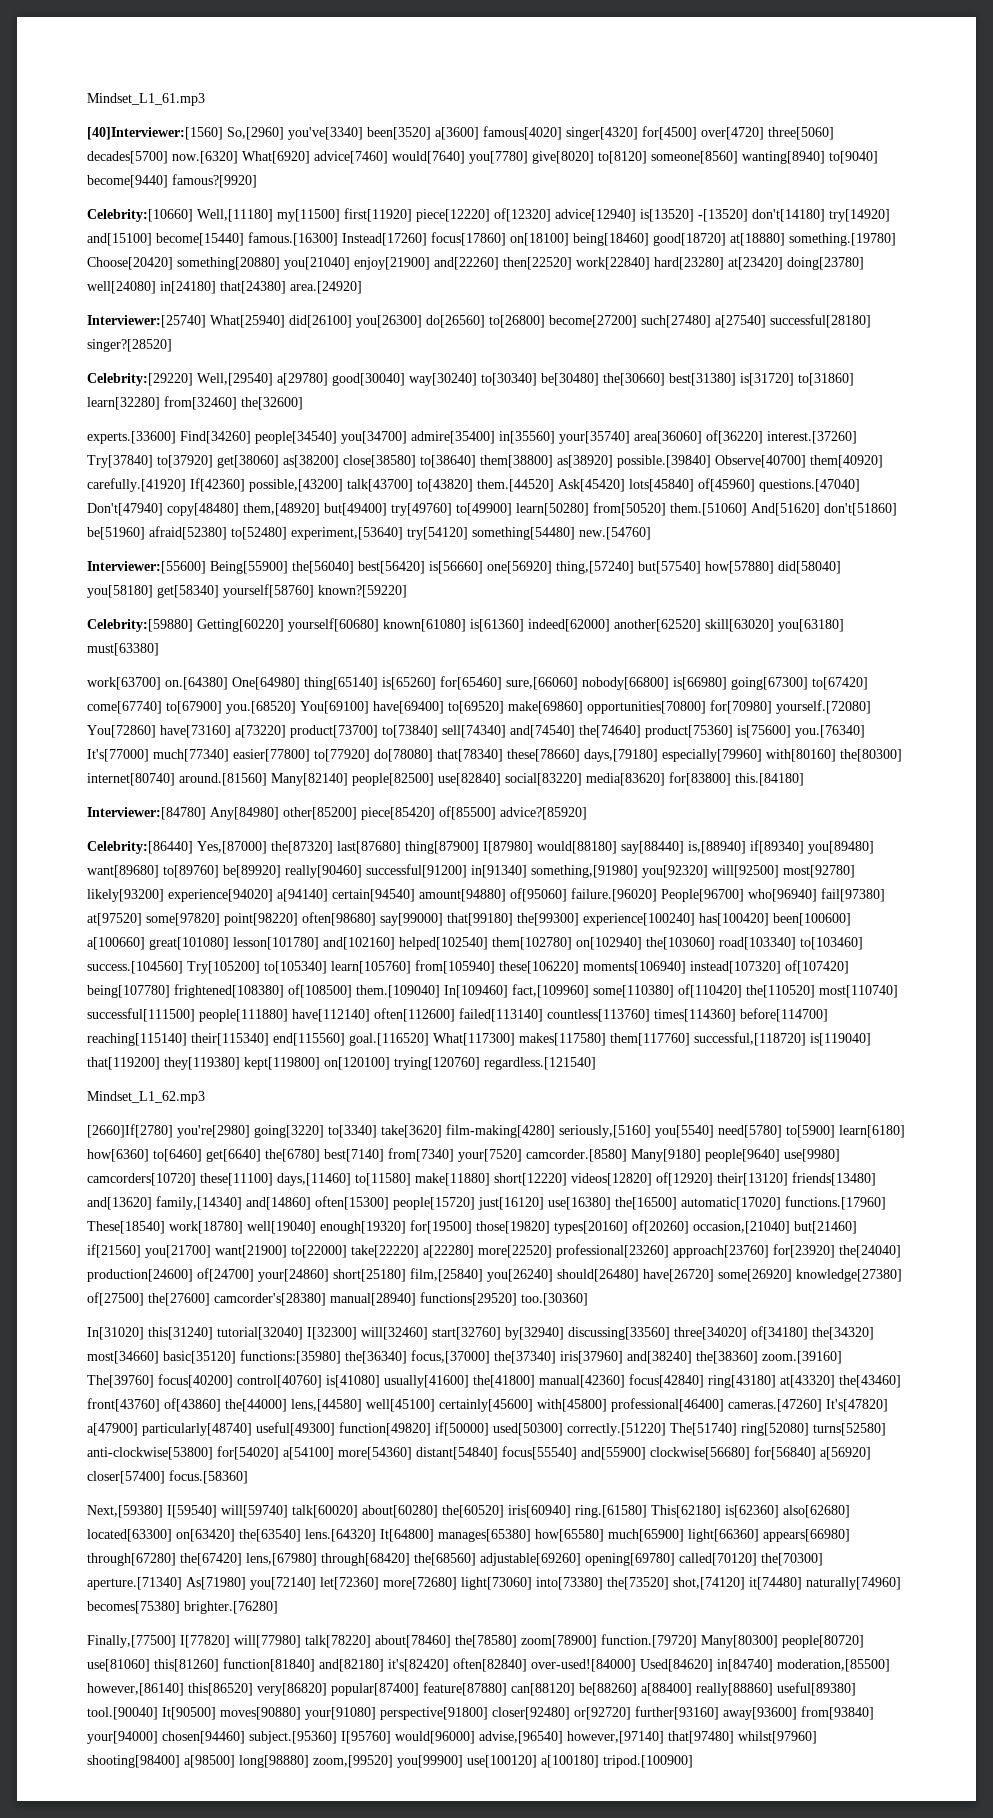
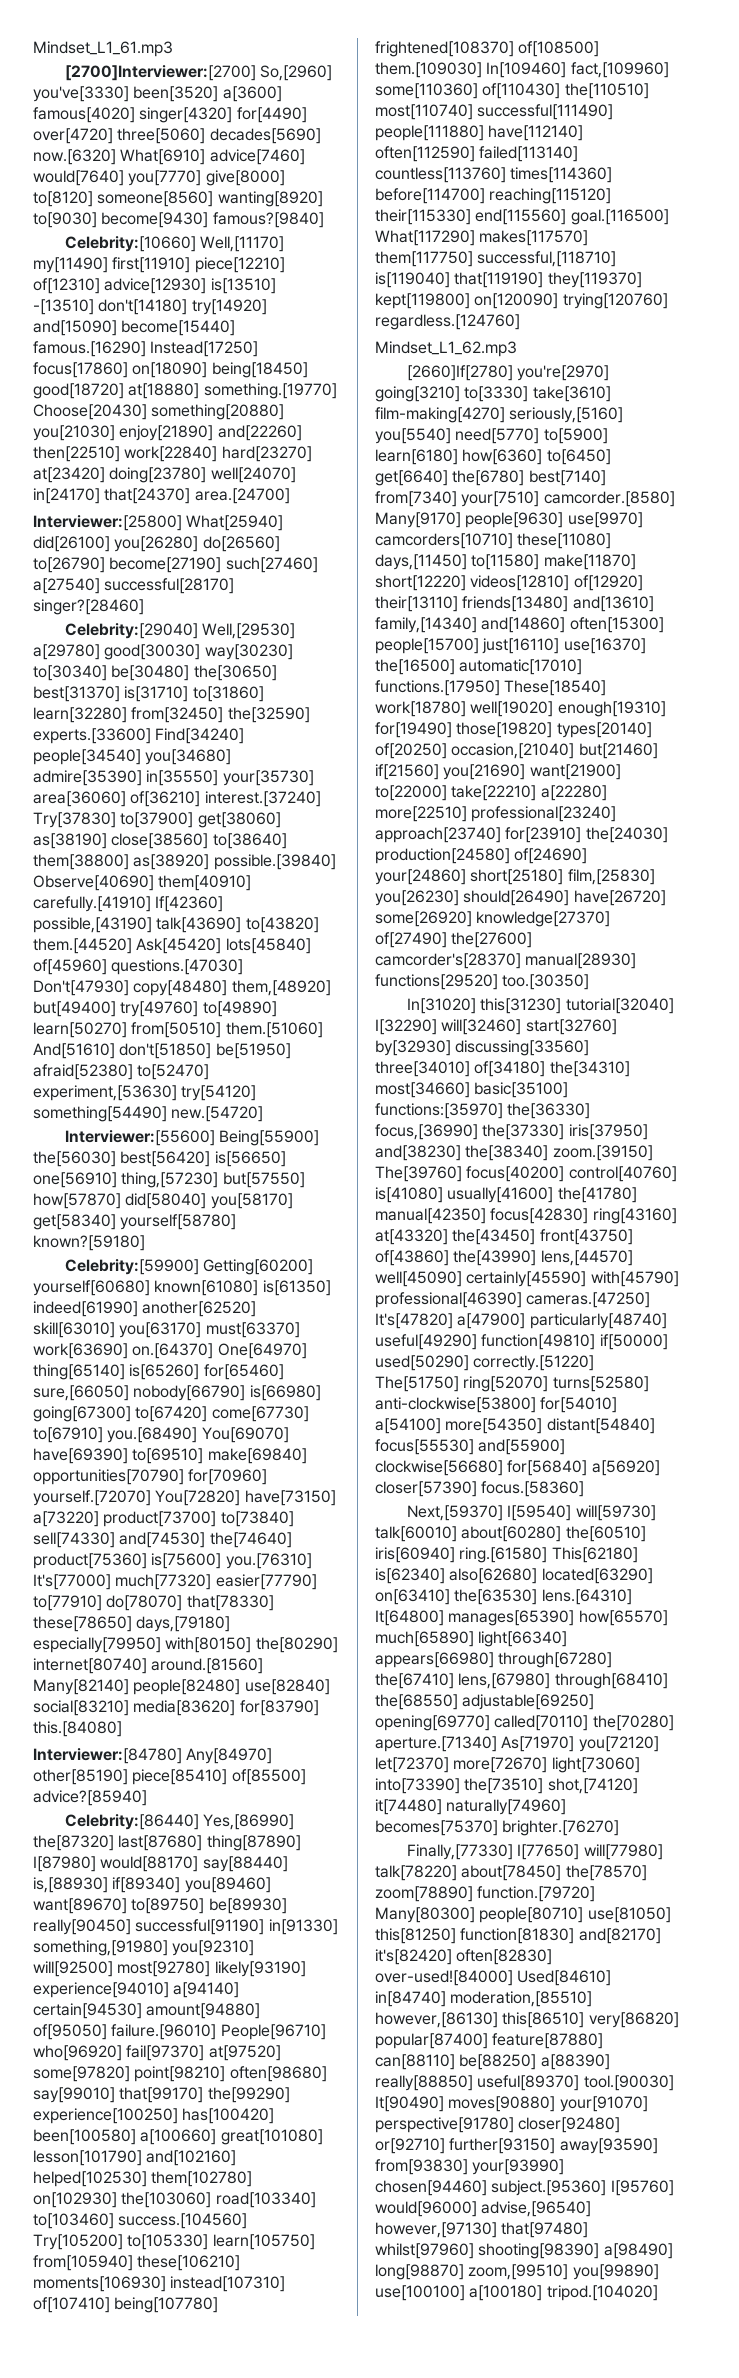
- [40]Interviewer:[1560] So,[2960] you've[3340] been[3520] a[3600] famous[4020] singer[4320] for[4500] over[4720] three[5060] decades[5700] now.[6320] What[6920] advice[7460] would[7640] you[7780] give[8020] to[8120] someone[8560] wanting[8940] to[9040] become[9440] famous?[9920]
- Celebrity:[10660] Well,[11180] my[11500] first[11920] piece[12220] of[12320] advice[12940] is[13520] -[13520] don't[14180] try[14920] and[15100] become[15440] famous.[16300] Instead[17260] focus[17860] on[18100] being[18460] good[18720] at[18880] something.[19780] Choose[20420] something[20880] you[21040] enjoy[21900] and[22260] then[22520] work[22840] hard[23280] at[23420] doing[23780] well[24080] in[24180] that[24380] area.[24920]
- Interviewer:[25740] What[25940] did[26100] you[26300] do[26560] to[26800] become[27200] such[27480] a[27540] successful[28180] singer?[28520]
- Celebrity:[29220] Well,[29540] a[29780] good[30040] way[30240] to[30340] be[30480] the[30660] best[31380] is[31720] to[31860] learn[32280] from[32460] the[32600]
- experts.[33600] Find[34260] people[34540] you[34700] admire[35400] in[35560] your[35740] area[36060] of[36220] interest.[37260] Try[37840] to[37920] get[38060] as[38200] close[38580] to[38640] them[38800] as[38920] possible.[39840] Observe[40700] them[40920] carefully.[41920] If[42360] possible,[43200] talk[43700] to[43820] them.[44520] Ask[45420] lots[45840] of[45960] questions.[47040] Don't[47940] copy[48480] them,[48920] but[49400] try[49760] to[49900] learn[50280] from[50520] them.[51060] And[51620] don't[51860] be[51960] afraid[52380] to[52480] experiment,[53640] try[54120] something[54480] new.[54760]
- Interviewer:[55600] Being[55900] the[56040] best[56420] is[56660] one[56920] thing,[57240] but[57540] how[57880] did[58040] you[58180] get[58340] yourself[58760] known?[59220]
- Celebrity:[59880] Getting[60220] yourself[60680] known[61080] is[61360] indeed[62000] another[62520] skill[63020] you[63180] must[63380]
- work[63700] on.[64380] One[64980] thing[65140] is[65260] for[65460] sure,[66060] nobody[66800] is[66980] going[67300] to[67420] come[67740] to[67900] you.[68520] You[69100] have[69400] to[69520] make[69860] opportunities[70800] for[70980] yourself.[72080] You[72860] have[73160] a[73220] product[73700] to[73840] sell[74340] and[74540] the[74640] product[75360] is[75600] you.[76340] It's[77000] much[77340] easier[77800] to[77920] do[78080] that[78340] these[78660] days,[79180] especially[79960] with[80160] the[80300] internet[80740] around.[81560] Many[82140] people[82500] use[82840] social[83220] media[83620] for[83800] this.[84180]
- Interviewer:[84780] Any[84980] other[85200] piece[85420] of[85500] advice?[85920]
+ [2700]Interviewer:[2700] So,[2960] you've[3330] been[3520] a[3600] famous[4020] singer[4320] for[4490] over[4720] three[5060] decades[5690] now.[6320] What[6910] advice[7460] would[7640] you[7770] give[8000] to[8120] someone[8560] wanting[8920] to[9030] become[9430] famous?[9840]
+ Celebrity:[10660] Well,[11170] my[11490] first[11910] piece[12210] of[12310] advice[12930] is[13510] -[13510] don't[14180] try[14920] and[15090] become[15440] famous.[16290] Instead[17250] focus[17860] on[18090] being[18450] good[18720] at[18880] something.[19770] Choose[20430] something[20880] you[21030] enjoy[21890] and[22260] then[22510] work[22840] hard[23270] at[23420] doing[23780] well[24070] in[24170] that[24370] area.[24700]
+ Interviewer:[25800] What[25940] did[26100] you[26280] do[26560] to[26790] become[27190] such[27460] a[27540] successful[28170] singer?[28460]
+ Celebrity:[29040] Well,[29530] a[29780] good[30030] way[30230] to[30340] be[30480] the[30650] best[31370] is[31710] to[31860] learn[32280] from[32450] the[32590] experts.[33600] Find[34240] people[34540] you[34680] admire[35390] in[35550] your[35730] area[36060] of[36210] interest.[37240] Try[37830] to[37900] get[38060] as[38190] close[38560] to[38640] them[38800] as[38920] possible.[39840] Observe[40690] them[40910] carefully.[41910] If[42360] possible,[43190] talk[43690] to[43820] them.[44520] Ask[45420] lots[45840] of[45960] questions.[47030] Don't[47930] copy[48480] them,[48920] but[49400] try[49760] to[49890] learn[50270] from[50510] them.[51060] And[51610] don't[51850] be[51950] afraid[52380] to[52470] experiment,[53630] try[54120] something[54490] new.[54720]
+ Interviewer:[55600] Being[55900] the[56030] best[56420] is[56650] one[56910] thing,[57230] but[57550] how[57870] did[58040] you[58170] get[58340] yourself[58780] known?[59180]
+ Celebrity:[59900] Getting[60200] yourself[60680] known[61080] is[61350] indeed[61990] another[62520] skill[63010] you[63170] must[63370] work[63690] on.[64370] One[64970] thing[65140] is[65260] for[65460] sure,[66050] nobody[66790] is[66980] going[67300] to[67420] come[67730] to[67910] you.[68490] You[69070] have[69390] to[69510] make[69840] opportunities[70790] for[70960] yourself.[72070] You[72820] have[73150] a[73220] product[73700] to[73840] sell[74330] and[74530] the[74640] product[75360] is[75600] you.[76310] It's[77000] much[77320] easier[77790] to[77910] do[78070] that[78330] these[78650] days,[79180] especially[79950] with[80150] the[80290] internet[80740] around.[81560] Many[82140] people[82480] use[82840] social[83210] media[83620] for[83790] this.[84080]
+ Interviewer:[84780] Any[84970] other[85190] piece[85410] of[85500] advice?[85940]
- Celebrity:[86440] Yes,[87000] the[87320] last[87680] thing[87900] I[87980] would[88180] say[88440] is,[88940] if[89340] you[89480] want[89680] to[89760] be[89920] really[90460] successful[91200] in[91340] something,[91980] you[92320] will[92500] most[92780] likely[93200] experience[94020] a[94140] certain[94540] amount[94880] of[95060] failure.[96020] People[96700] who[96940] fail[97380] at[97520] some[97820] point[98220] often[98680] say[99000] that[99180] the[99300] experience[100240] has[100420] been[100600] a[100660] great[101080] lesson[101780] and[102160] helped[102540] them[102780] on[102940] the[103060] road[103340] to[103460] success.[104560] Try[105200] to[105340] learn[105760] from[105940] these[106220] moments[106940] instead[107320] of[107420] being[107780] frightened[108380] of[108500] them.[109040] In[109460] fact,[109960] some[110380] of[110420] the[110520] most[110740] successful[111500] people[111880] have[112140] often[112600] failed[113140] countless[113760] times[114360] before[114700] reaching[115140] their[115340] end[115560] goal.[116520] What[117300] makes[117580] them[117760] successful,[118720] is[119040] that[119200] they[119380] kept[119800] on[120100] trying[120760] regardless.[121540]
+ Celebrity:[86440] Yes,[86990] the[87320] last[87680] thing[87890] I[87980] would[88170] say[88440] is,[88930] if[89340] you[89460] want[89670] to[89750] be[89930] really[90450] successful[91190] in[91330] something,[91980] you[92310] will[92500] most[92780] likely[93190] experience[94010] a[94140] certain[94530] amount[94880] of[95050] failure.[96010] People[96710] who[96920] fail[97370] at[97520] some[97820] point[98210] often[98680] say[99010] that[99170] the[99290] experience[100250] has[100420] been[100580] a[100660] great[101080] lesson[101790] and[102160] helped[102530] them[102780] on[102930] the[103060] road[103340] to[103460] success.[104560] Try[105200] to[105330] learn[105750] from[105940] these[106210] moments[106930] instead[107310] of[107410] being[107780] frightened[108370] of[108500] them.[109030] In[109460] fact,[109960] some[110360] of[110430] the[110510] most[110740] successful[111490] people[111880] have[112140] often[112590] failed[113140] countless[113760] times[114360] before[114700] reaching[115120] their[115330] end[115560] goal.[116500] What[117290] makes[117570] them[117750] successful,[118710] is[119040] that[119190] they[119370] kept[119800] on[120090] trying[120760] regardless.[124760]
  Mindset_L1_62.mp3
- [2660]If[2780] you're[2980] going[3220] to[3340] take[3620] film-making[4280] seriously,[5160] you[5540] need[5780] to[5900] learn[6180] how[6360] to[6460] get[6640] the[6780] best[7140] from[7340] your[7520] camcorder.[8580] Many[9180] people[9640] use[9980] camcorders[10720] these[11100] days,[11460] to[11580] make[11880] short[12220] videos[12820] of[12920] their[13120] friends[13480] and[13620] family,[14340] and[14860] often[15300] people[15720] just[16120] use[16380] the[16500] automatic[17020] functions.[17960] These[18540] work[18780] well[19040] enough[19320] for[19500] those[19820] types[20160] of[20260] occasion,[21040] but[21460] if[21560] you[21700] want[21900] to[22000] take[22220] a[22280] more[22520] professional[23260] approach[23760] for[23920] the[24040] production[24600] of[24700] your[24860] short[25180] film,[25840] you[26240] should[26480] have[26720] some[26920] knowledge[27380] of[27500] the[27600] camcorder's[28380] manual[28940] functions[29520] too.[30360]
- In[31020] this[31240] tutorial[32040] I[32300] will[32460] start[32760] by[32940] discussing[33560] three[34020] of[34180] the[34320] most[34660] basic[35120] functions:[35980] the[36340] focus,[37000] the[37340] iris[37960] and[38240] the[38360] zoom.[39160] The[39760] focus[40200] control[40760] is[41080] usually[41600] the[41800] manual[42360] focus[42840] ring[43180] at[43320] the[43460] front[43760] of[43860] the[44000] lens,[44580] well[45100] certainly[45600] with[45800] professional[46400] cameras.[47260] It's[47820] a[47900] particularly[48740] useful[49300] function[49820] if[50000] used[50300] correctly.[51220] The[51740] ring[52080] turns[52580] anti-clockwise[53800] for[54020] a[54100] more[54360] distant[54840] focus[55540] and[55900] clockwise[56680] for[56840] a[56920] closer[57400] focus.[58360]
+ [2660]If[2780] you're[2970] going[3210] to[3330] take[3610] film-making[4270] seriously,[5160] you[5540] need[5770] to[5900] learn[6180] how[6360] to[6450] get[6640] the[6780] best[7140] from[7340] your[7510] camcorder.[8580] Many[9170] people[9630] use[9970] camcorders[10710] these[11080] days,[11450] to[11580] make[11870] short[12220] videos[12810] of[12920] their[13110] friends[13480] and[13610] family,[14340] and[14860] often[15300] people[15700] just[16110] use[16370] the[16500] automatic[17010] functions.[17950] These[18540] work[18780] well[19020] enough[19310] for[19490] those[19820] types[20140] of[20250] occasion,[21040] but[21460] if[21560] you[21690] want[21900] to[22000] take[22210] a[22280] more[22510] professional[23240] approach[23740] for[23910] the[24030] production[24580] of[24690] your[24860] short[25180] film,[25830] you[26230] should[26490] have[26720] some[26920] knowledge[27370] of[27490] the[27600] camcorder's[28370] manual[28930] functions[29520] too.[30350]
+ In[31020] this[31230] tutorial[32040] I[32290] will[32460] start[32760] by[32930] discussing[33560] three[34010] of[34180] the[34310] most[34660] basic[35100] functions:[35970] the[36330] focus,[36990] the[37330] iris[37950] and[38230] the[38340] zoom.[39150] The[39760] focus[40200] control[40760] is[41080] usually[41600] the[41780] manual[42350] focus[42830] ring[43160] at[43320] the[43450] front[43750] of[43860] the[43990] lens,[44570] well[45090] certainly[45590] with[45790] professional[46390] cameras.[47250] It's[47820] a[47900] particularly[48740] useful[49290] function[49810] if[50000] used[50290] correctly.[51220] The[51750] ring[52070] turns[52580] anti-clockwise[53800] for[54010] a[54100] more[54350] distant[54840] focus[55530] and[55900] clockwise[56680] for[56840] a[56920] closer[57390] focus.[58360]
- Next,[59380] I[59540] will[59740] talk[60020] about[60280] the[60520] iris[60940] ring.[61580] This[62180] is[62360] also[62680] located[63300] on[63420] the[63540] lens.[64320] It[64800] manages[65380] how[65580] much[65900] light[66360] appears[66980] through[67280] the[67420] lens,[67980] through[68420] the[68560] adjustable[69260] opening[69780] called[70120] the[70300] aperture.[71340] As[71980] you[72140] let[72360] more[72680] light[73060] into[73380] the[73520] shot,[74120] it[74480] naturally[74960] becomes[75380] brighter.[76280]
- Finally,[77500] I[77820] will[77980] talk[78220] about[78460] the[78580] zoom[78900] function.[79720] Many[80300] people[80720] use[81060] this[81260] function[81840] and[82180] it's[82420] often[82840] over-used![84000] Used[84620] in[84740] moderation,[85500] however,[86140] this[86520] very[86820] popular[87400] feature[87880] can[88120] be[88260] a[88400] really[88860] useful[89380] tool.[90040] It[90500] moves[90880] your[91080] perspective[91800] closer[92480] or[92720] further[93160] away[93600] from[93840] your[94000] chosen[94460] subject.[95360] I[95760] would[96000] advise,[96540] however,[97140] that[97480] whilst[97960] shooting[98400] a[98500] long[98880] zoom,[99520] you[99900] use[100120] a[100180] tripod.[100900]
+ Next,[59370] I[59540] will[59730] talk[60010] about[60280] the[60510] iris[60940] ring.[61580] This[62180] is[62340] also[62680] located[63290] on[63410] the[63530] lens.[64310] It[64800] manages[65390] how[65570] much[65890] light[66340] appears[66980] through[67280] the[67410] lens,[67980] through[68410] the[68550] adjustable[69250] opening[69770] called[70110] the[70280] aperture.[71340] As[71970] you[72120] let[72370] more[72670] light[73060] into[73390] the[73510] shot,[74120] it[74480] naturally[74960] becomes[75370] brighter.[76270]
+ Finally,[77330] I[77650] will[77980] talk[78220] about[78450] the[78570] zoom[78890] function.[79720] Many[80300] people[80710] use[81050] this[81250] function[81830] and[82170] it's[82420] often[82830] over-used![84000] Used[84610] in[84740] moderation,[85510] however,[86130] this[86510] very[86820] popular[87400] feature[87880] can[88110] be[88250] a[88390] really[88850] useful[89370] tool.[90030] It[90490] moves[90880] your[91070] perspective[91780] closer[92480] or[92710] further[93150] away[93590] from[93830] your[93990] chosen[94460] subject.[95360] I[95760] would[96000] advise,[96540] however,[97130] that[97480] whilst[97960] shooting[98390] a[98490] long[98870] zoom,[99510] you[99890] use[100100] a[100180] tripod.[104020]

